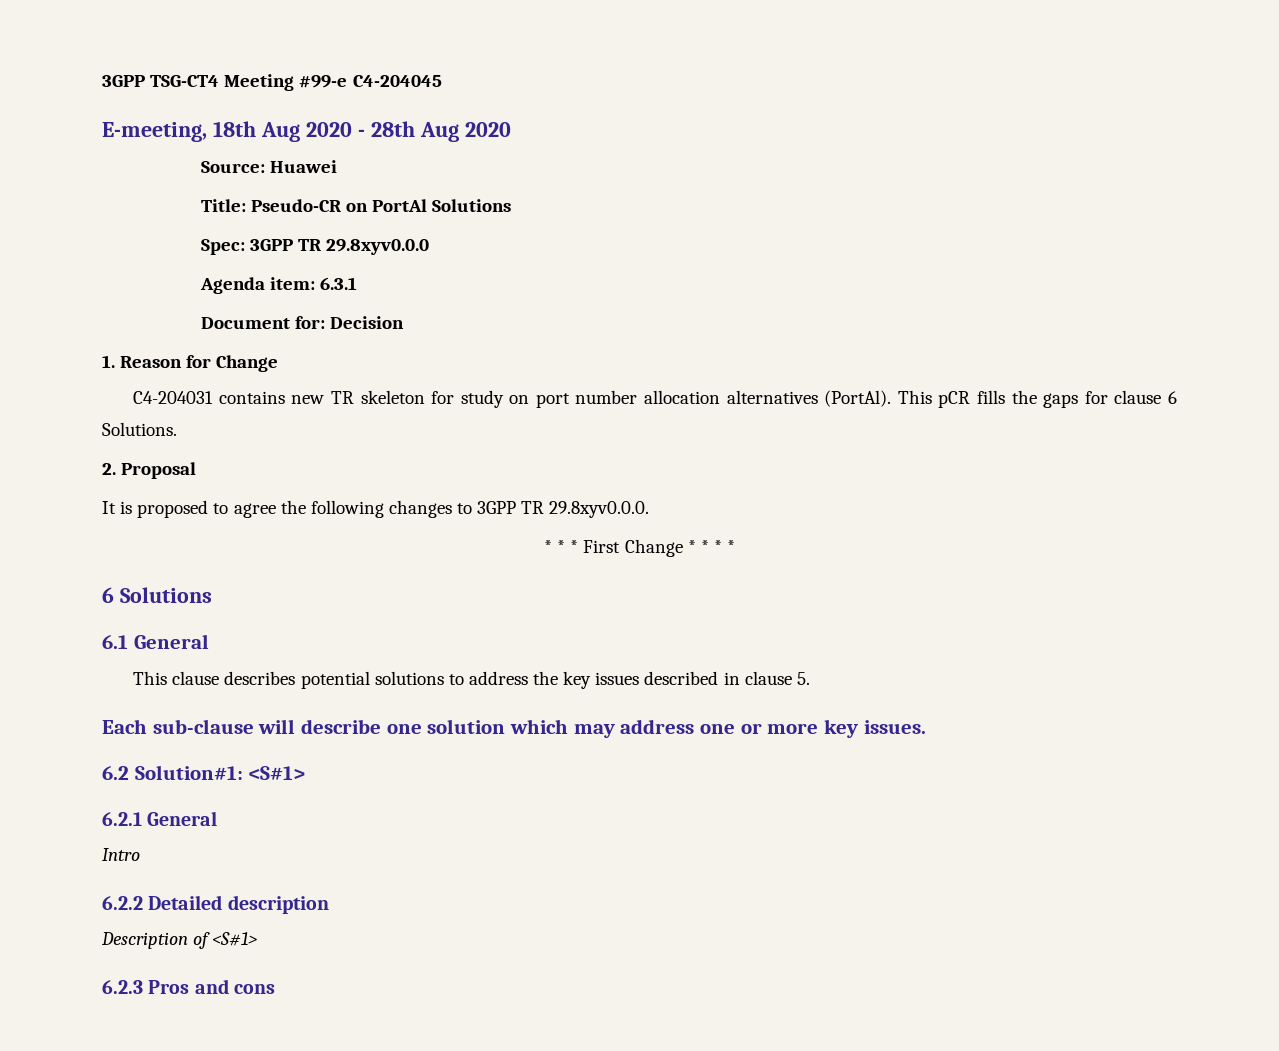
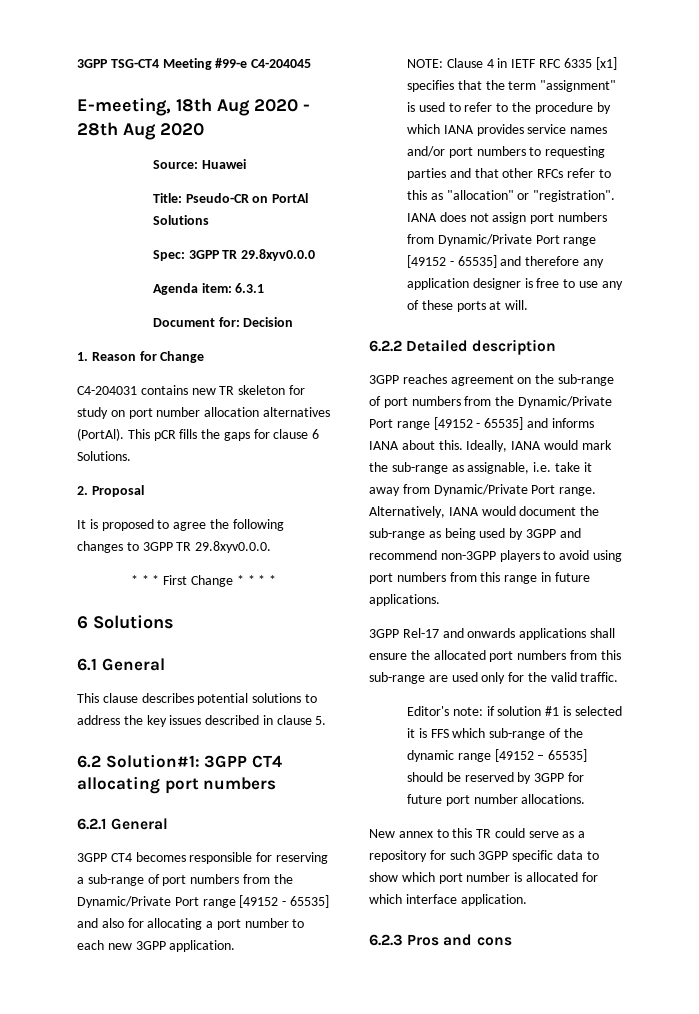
- Each sub-clause will describe one solution which may address one or more key issues.
- 6.2 Solution#1: <S#1>
+ 6.2 Solution#1: 3GPP CT4 allocating port numbers
  6.2.1 General
- Intro
+ 3GPP CT4 becomes responsible for reserving a sub-range of port numbers from the Dynamic/Private Port range [49152 - 65535] and also for allocating a port number to each new 3GPP application.
+ NOTE: Clause 4 in IETF RFC 6335 [x1] specifies that the term "assignment" is used to refer to the procedure by which IANA provides service names and/or port numbers to requesting parties and that other RFCs refer to this as "allocation" or "registration". IANA does not assign port numbers from Dynamic/Private Port range [49152 - 65535] and therefore any application designer is free to use any of these ports at will.
  6.2.2 Detailed description
- Description of <S#1>
+ 3GPP reaches agreement on the sub-range of port numbers from the Dynamic/Private Port range [49152 - 65535] and informs IANA about this. Ideally, IANA would mark the sub-range as assignable, i.e. take it away from Dynamic/Private Port range. Alternatively, IANA would document the sub-range as being used by 3GPP and recommend non-3GPP players to avoid using port numbers from this range in future applications.
+ 3GPP Rel-17 and onwards applications shall ensure the allocated port numbers from this sub-range are used only for the valid traffic.
+ Editor's note: if solution #1 is selected it is FFS which sub-range of the dynamic range [49152 – 65535] should be reserved by 3GPP for future port number allocations.
+ New annex to this TR could serve as a repository for such 3GPP specific data to show which port number is allocated for which interface application.

